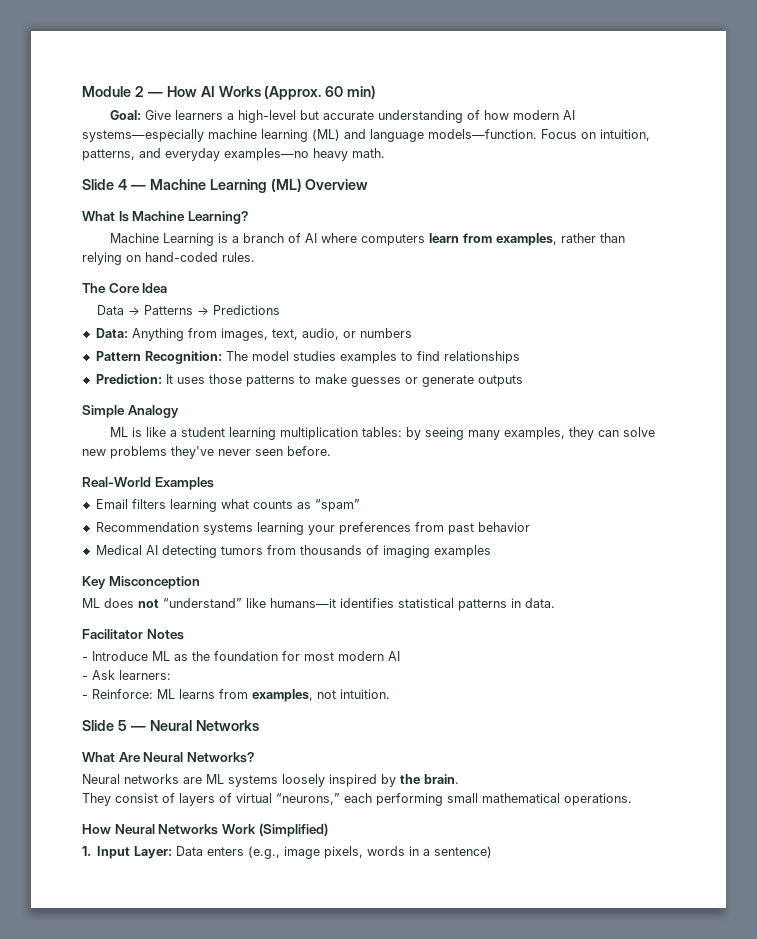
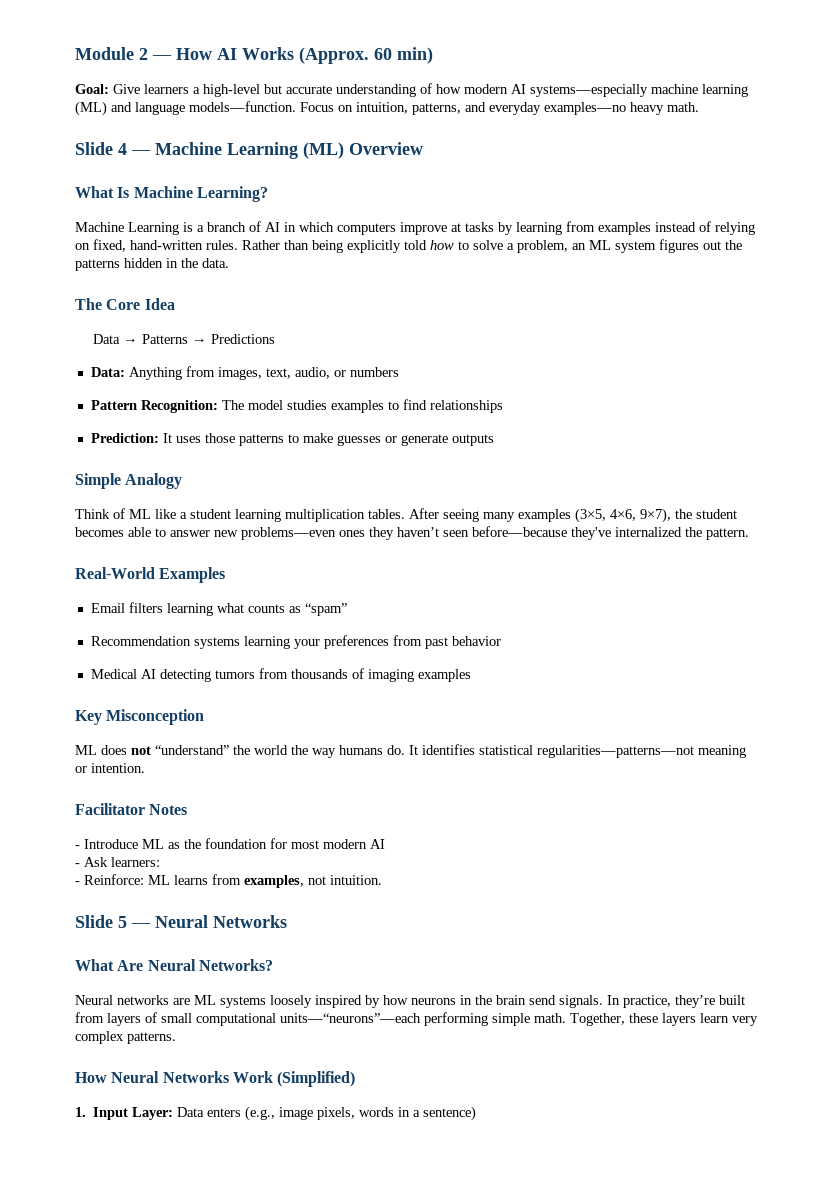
- Machine Learning is a branch of AI where computers learn from examples, rather than relying on hand-coded rules.
+ Machine Learning is a branch of AI in which computers improve at tasks by learning from examples instead of relying on fixed, hand-written rules. Rather than being explicitly told how to solve a problem, an ML system figures out the patterns hidden in the data.
- ML is like a student learning multiplication tables: by seeing many examples, they can solve new problems they've never seen before.
+ Think of ML like a student learning multiplication tables. After seeing many examples (3×5, 4×6, 9×7), the student becomes able to answer new problems—even ones they haven’t seen before—because they've internalized the pattern.
- ML does not “understand” like humans—it identifies statistical patterns in data.
+ ML does not “understand” the world the way humans do. It identifies statistical regularities—patterns—not meaning or intention.
- Neural networks are ML systems loosely inspired by the brain.
- They consist of layers of virtual “neurons,” each performing small mathematical operations.
+ Neural networks are ML systems loosely inspired by how neurons in the brain send signals. In practice, they’re built from layers of small computational units—“neurons”—each performing simple math. Together, these layers learn very complex patterns.

